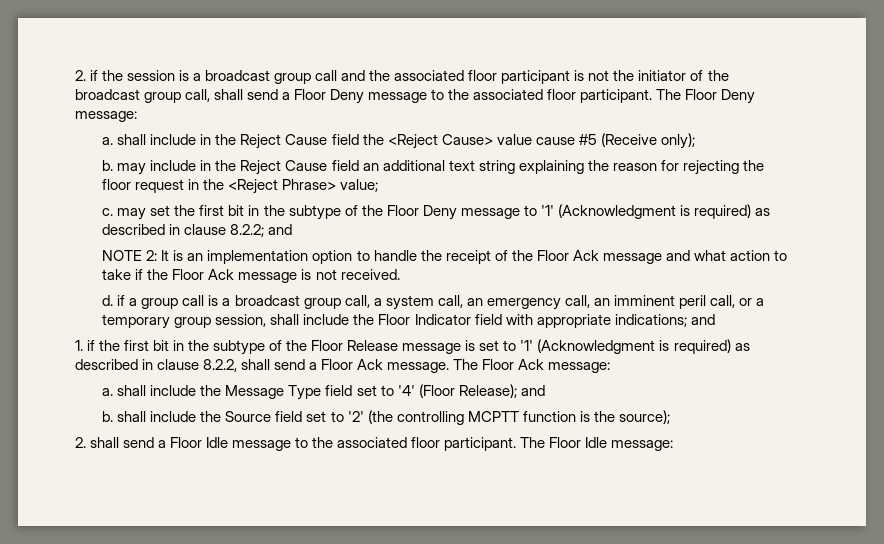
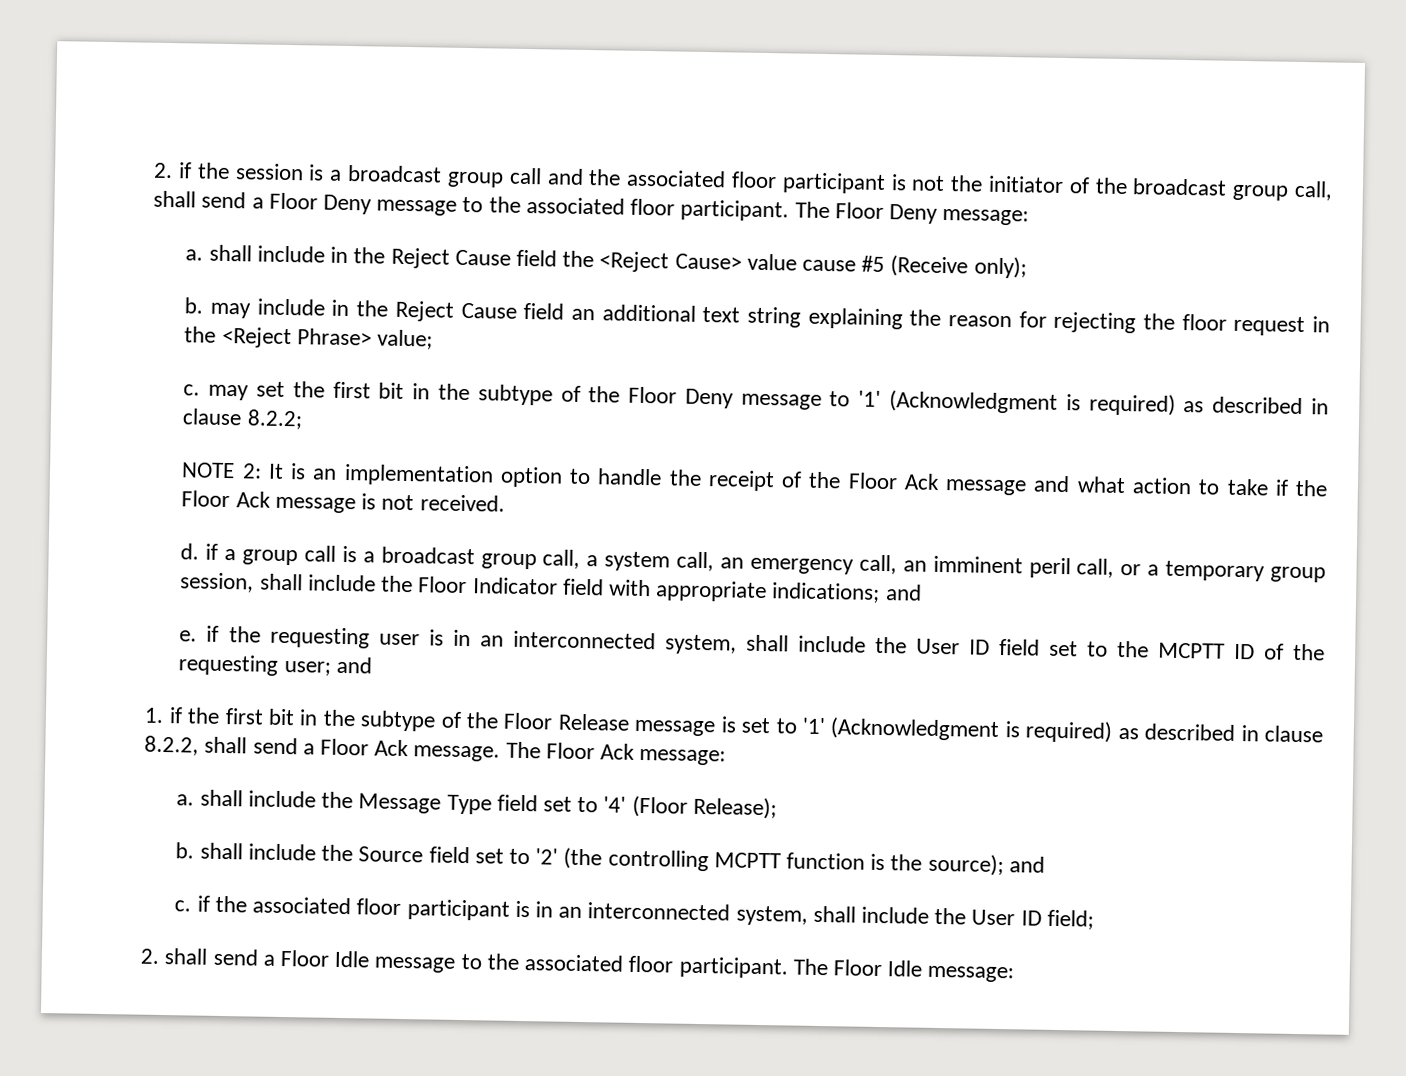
- c. may set the first bit in the subtype of the Floor Deny message to '1' (Acknowledgment is required) as described in clause 8.2.2; and
+ c. may set the first bit in the subtype of the Floor Deny message to '1' (Acknowledgment is required) as described in clause 8.2.2;
+ e. if the requesting user is in an interconnected system, shall include the User ID field set to the MCPTT ID of the requesting user; and
- a. shall include the Message Type field set to '4' (Floor Release); and
+ a. shall include the Message Type field set to '4' (Floor Release);
- b. shall include the Source field set to '2' (the controlling MCPTT function is the source);
+ b. shall include the Source field set to '2' (the controlling MCPTT function is the source); and
+ c. if the associated floor participant is in an interconnected system, shall include the User ID field;

